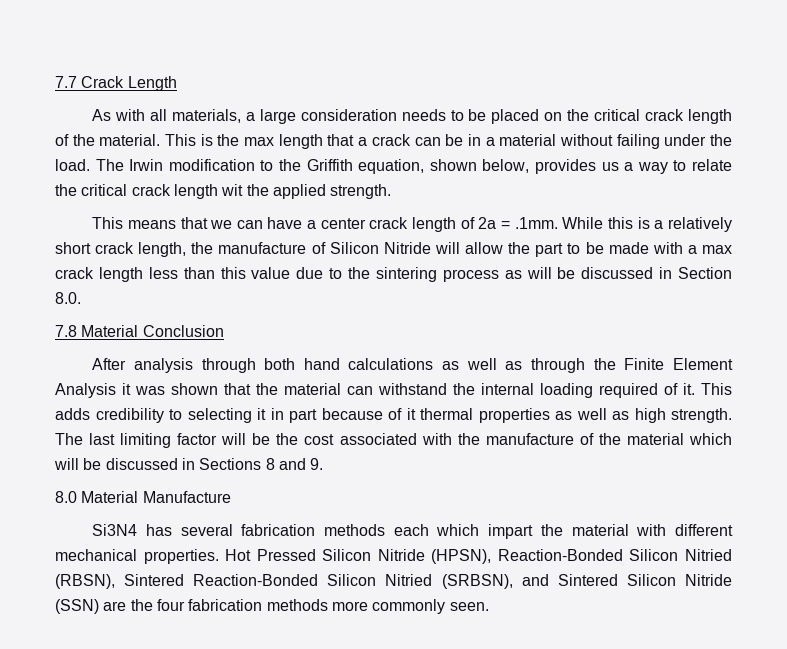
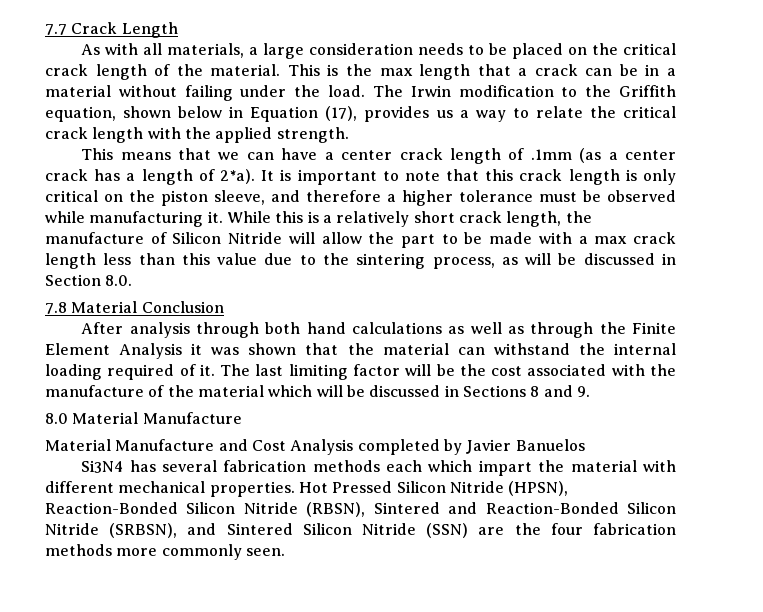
- The Irwin modification to the Griffith equation, shown below, provides us a way to relate the critical crack length wit the applied strength.
+ The Irwin modification to the Griffith equation, shown below in Equation (17), provides us a way to relate the critical crack length with the applied strength.
- This means that we can have a center crack length of 2a = .1mm. While this is a relatively short crack length, the manufacture of Silicon Nitride will allow the part to be made with a max crack length less than this value due to the sintering process as will be discussed in Section 8.0.
+ This means that we can have a center crack length of .1mm (as a center crack has a length of 2*a). It is important to note that this crack length is only critical on the piston sleeve, and therefore a higher tolerance must be observed while manufacturing it. While this is a relatively short crack length, the manufacture of Silicon Nitride will allow the part to be made with a max crack length less than this value due to the sintering process, as will be discussed in Section 8.0.
- This adds credibility to selecting it in part because of it thermal properties as well as high strength.
+ Material Manufacture and Cost Analysis completed by Javier Banuelos
- Hot Pressed Silicon Nitride (HPSN), Reaction-Bonded Silicon Nitried (RBSN), Sintered Reaction-Bonded Silicon Nitried (SRBSN), and Sintered Silicon Nitride (SSN) are the four fabrication methods more commonly seen.
+ Hot Pressed Silicon Nitride (HPSN), Reaction-Bonded Silicon Nitride (RBSN), Sintered and Reaction-Bonded Silicon Nitride (SRBSN), and Sintered Silicon Nitride (SSN) are the four fabrication methods more commonly seen.

